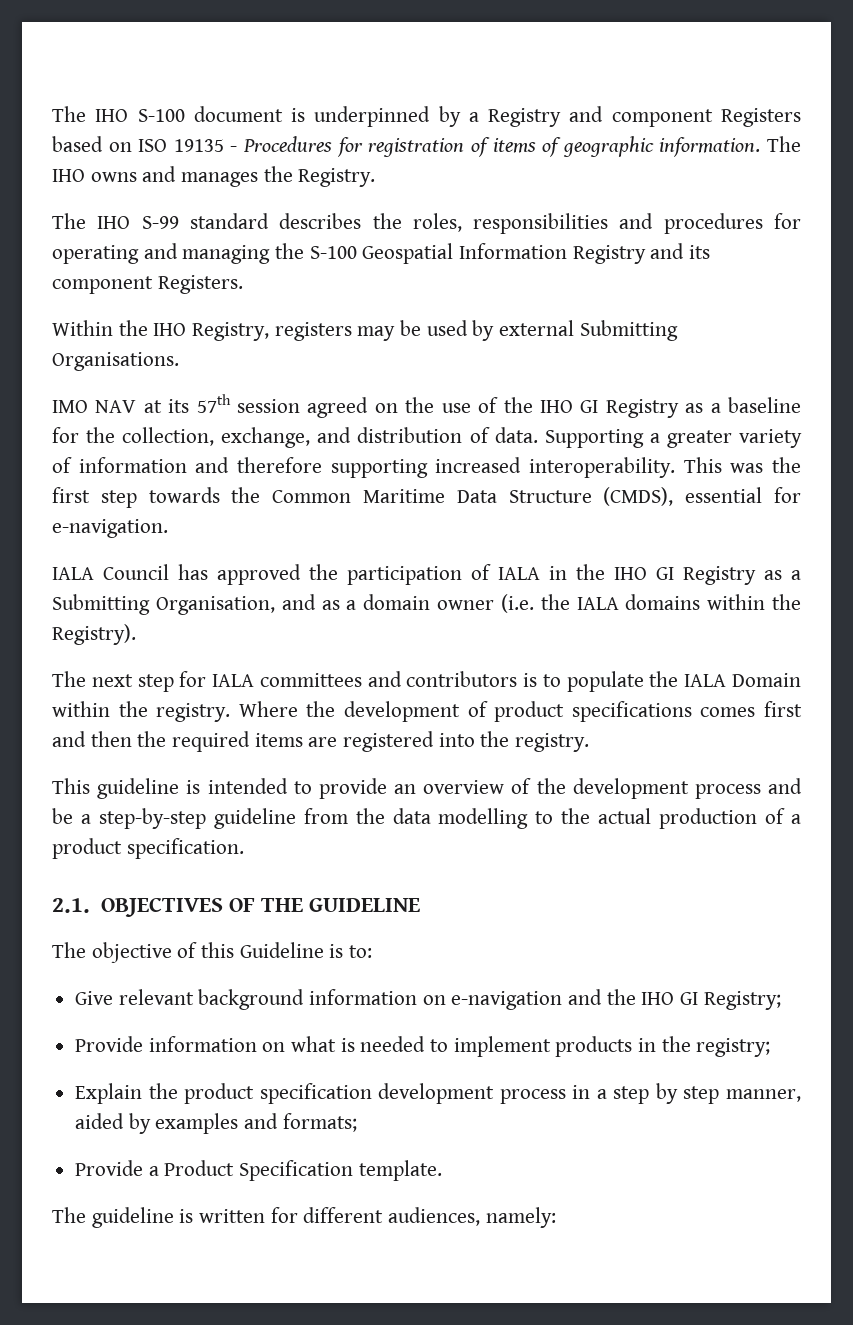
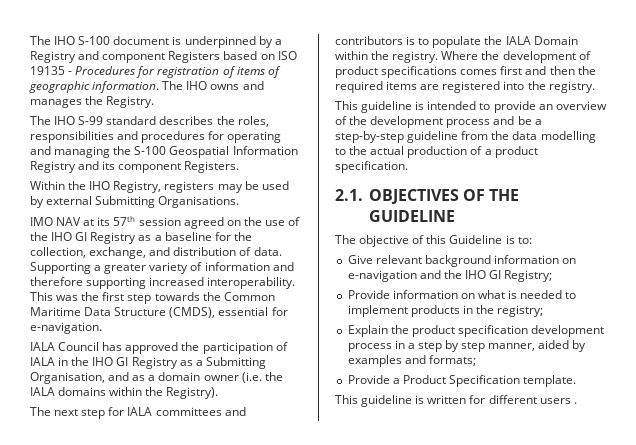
- The guideline is written for different audiences, namely:
+ This guideline is written for different users .

